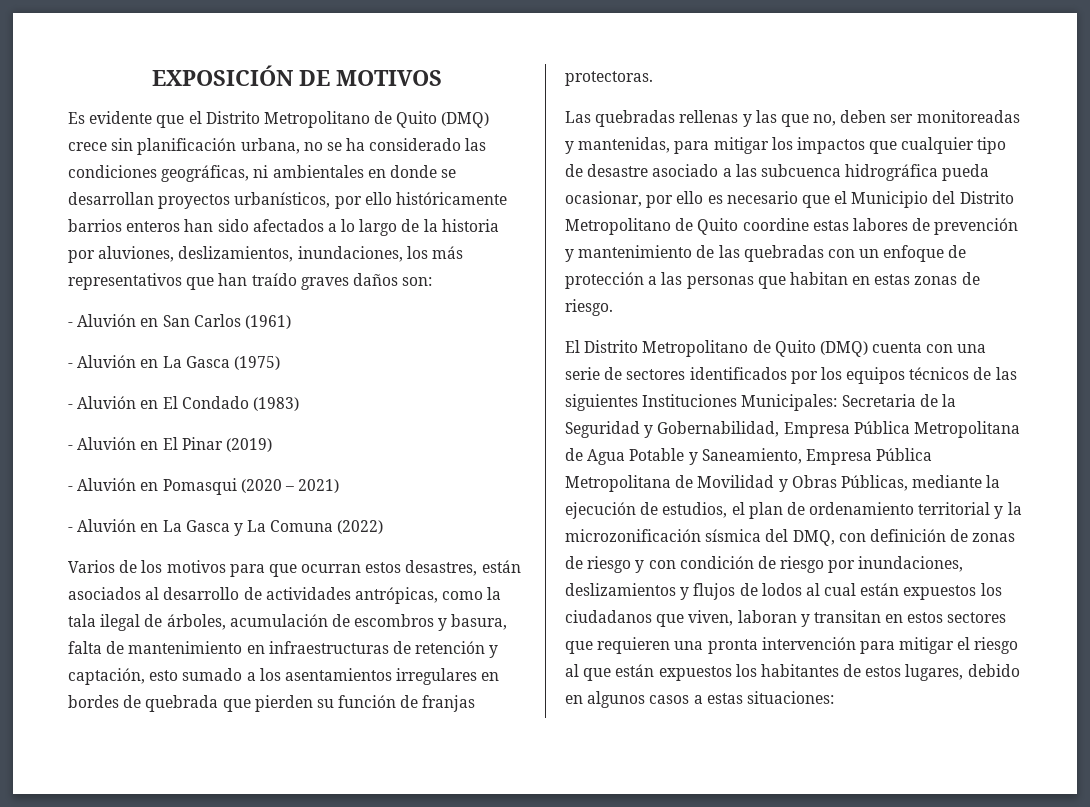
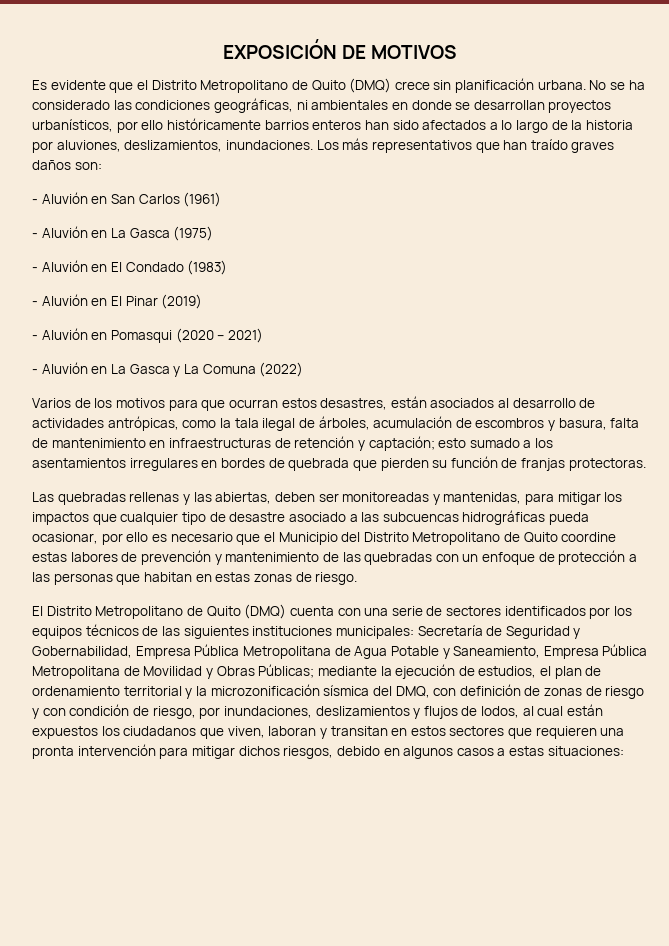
- Es evidente que el Distrito Metropolitano de Quito (DMQ) crece sin planificación urbana, no se ha considerado las condiciones geográficas, ni ambientales en donde se desarrollan proyectos urbanísticos, por ello históricamente barrios enteros han sido afectados a lo largo de la historia por aluviones, deslizamientos, inundaciones, los más representativos que han traído graves daños son:
+ Es evidente que el Distrito Metropolitano de Quito (DMQ) crece sin planificación urbana. No se ha considerado las condiciones geográficas, ni ambientales en donde se desarrollan proyectos urbanísticos, por ello históricamente barrios enteros han sido afectados a lo largo de la historia por aluviones, deslizamientos, inundaciones. Los más representativos que han traído graves daños son:
- Varios de los motivos para que ocurran estos desastres, están asociados al desarrollo de actividades antrópicas, como la tala ilegal de árboles, acumulación de escombros y basura, falta de mantenimiento en infraestructuras de retención y captación, esto sumado a los asentamientos irregulares en bordes de quebrada que pierden su función de franjas protectoras.
+ Varios de los motivos para que ocurran estos desastres, están asociados al desarrollo de actividades antrópicas, como la tala ilegal de árboles, acumulación de escombros y basura, falta de mantenimiento en infraestructuras de retención y captación; esto sumado a los asentamientos irregulares en bordes de quebrada que pierden su función de franjas protectoras.
- Las quebradas rellenas y las que no, deben ser monitoreadas y mantenidas, para mitigar los impactos que cualquier tipo de desastre asociado a las subcuenca hidrográfica pueda ocasionar, por ello es necesario que el Municipio del Distrito Metropolitano de Quito coordine estas labores de prevención y mantenimiento de las quebradas con un enfoque de protección a las personas que habitan en estas zonas de riesgo.
+ Las quebradas rellenas y las abiertas, deben ser monitoreadas y mantenidas, para mitigar los impactos que cualquier tipo de desastre asociado a las subcuencas hidrográficas pueda ocasionar, por ello es necesario que el Municipio del Distrito Metropolitano de Quito coordine estas labores de prevención y mantenimiento de las quebradas con un enfoque de protección a las personas que habitan en estas zonas de riesgo.
- El Distrito Metropolitano de Quito (DMQ) cuenta con una serie de sectores identificados por los equipos técnicos de las siguientes Instituciones Municipales: Secretaria de la Seguridad y Gobernabilidad, Empresa Pública Metropolitana de Agua Potable y Saneamiento, Empresa Pública Metropolitana de Movilidad y Obras Públicas, mediante la ejecución de estudios, el plan de ordenamiento territorial y la microzonificación sísmica del DMQ, con definición de zonas de riesgo y con condición de riesgo por inundaciones, deslizamientos y flujos de lodos al cual están expuestos los ciudadanos que viven, laboran y transitan en estos sectores que requieren una pronta intervención para mitigar el riesgo al que están expuestos los habitantes de estos lugares, debido en algunos casos a estas situaciones:
+ El Distrito Metropolitano de Quito (DMQ) cuenta con una serie de sectores identificados por los equipos técnicos de las siguientes instituciones municipales: Secretaría de Seguridad y Gobernabilidad, Empresa Pública Metropolitana de Agua Potable y Saneamiento, Empresa Pública Metropolitana de Movilidad y Obras Públicas; mediante la ejecución de estudios, el plan de ordenamiento territorial y la microzonificación sísmica del DMQ, con definición de zonas de riesgo y con condición de riesgo, por inundaciones, deslizamientos y flujos de lodos, al cual están expuestos los ciudadanos que viven, laboran y transitan en estos sectores que requieren una pronta intervención para mitigar dichos riesgos, debido en algunos casos a estas situaciones:

